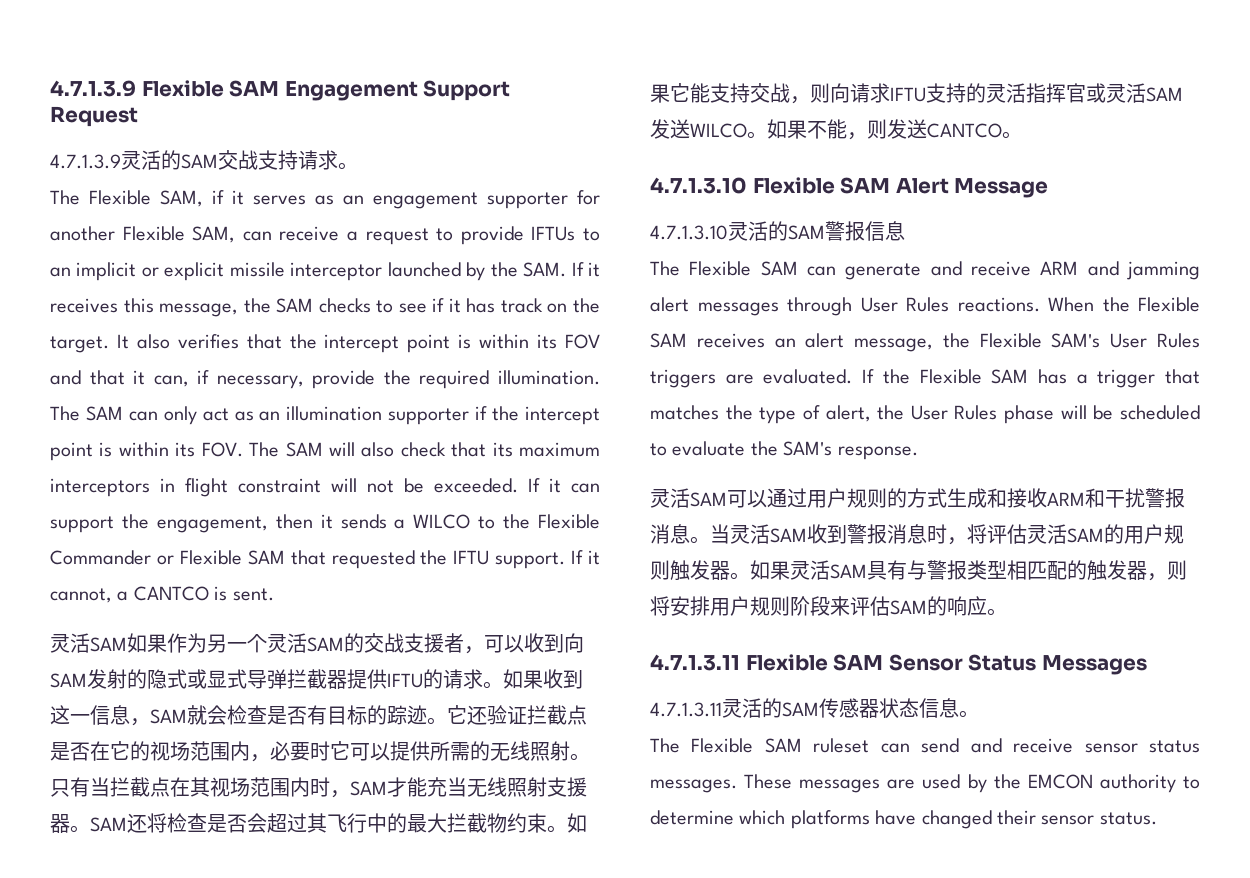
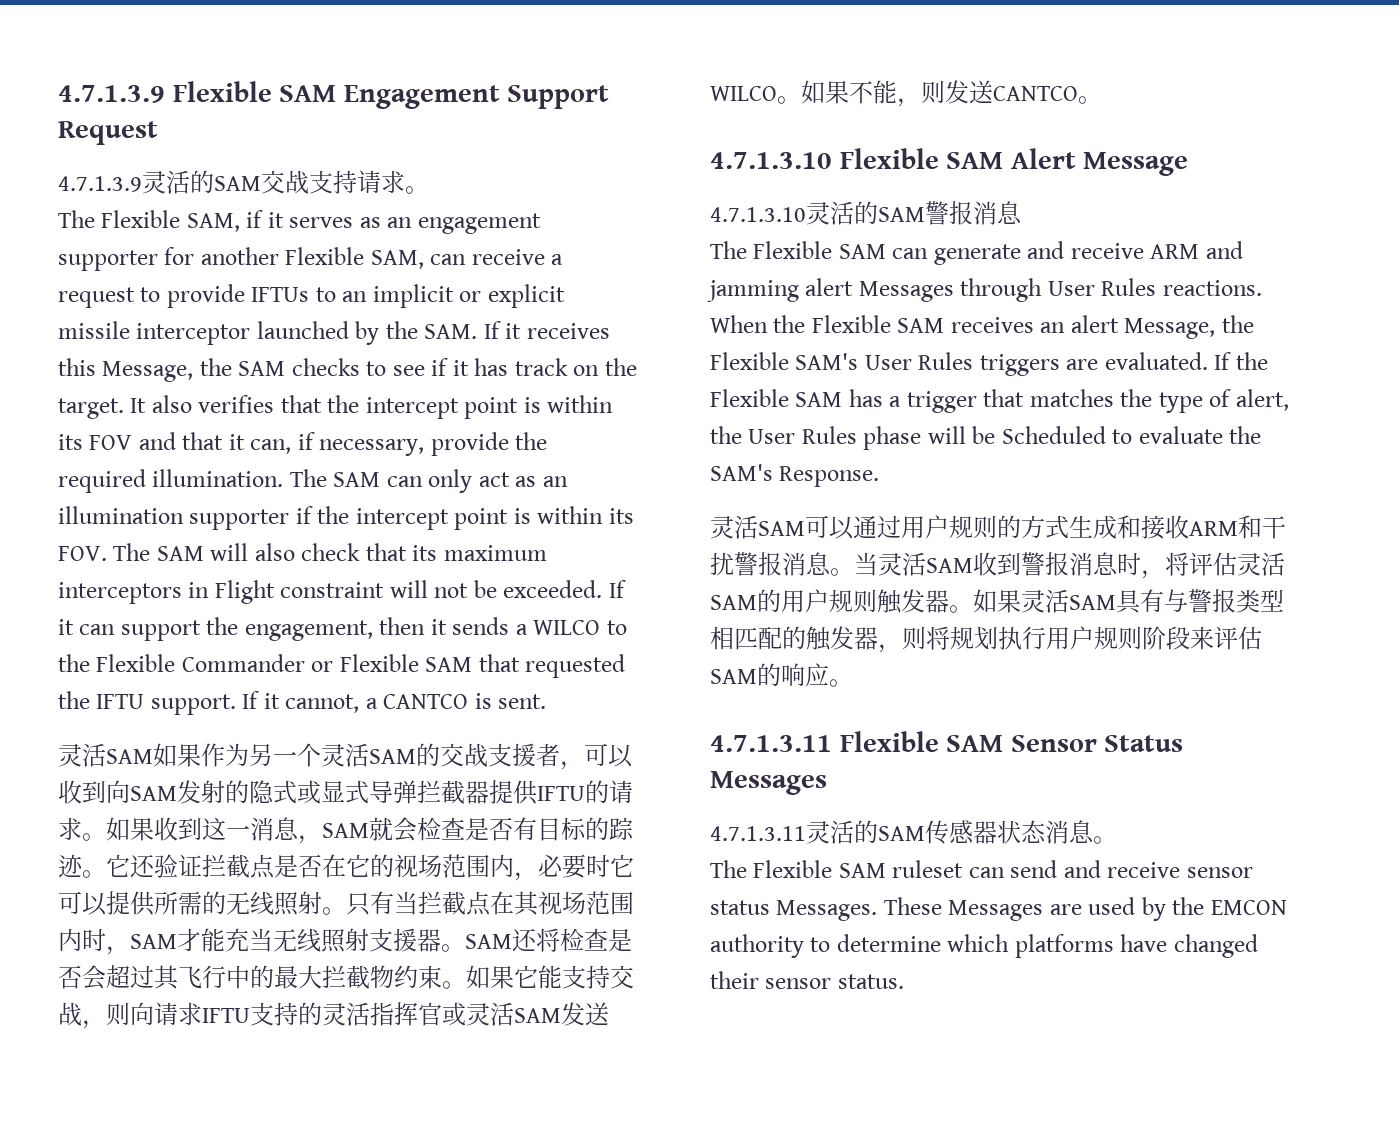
- The Flexible SAM, if it serves as an engagement supporter for another Flexible SAM, can receive a request to provide IFTUs to an implicit or explicit missile interceptor launched by the SAM. If it receives this message, the SAM checks to see if it has track on the target.
+ The Flexible SAM, if it serves as an engagement supporter for another Flexible SAM, can receive a request to provide IFTUs to an implicit or explicit missile interceptor launched by the SAM. If it receives this Message, the SAM checks to see if it has track on the target.
- The SAM can only act as an illumination supporter if the intercept point is within its FOV. The SAM will also check that its maximum interceptors in flight constraint will not be exceeded.
+ The SAM can only act as an illumination supporter if the intercept point is within its FOV. The SAM will also check that its maximum interceptors in Flight constraint will not be exceeded.
- 如果收到这一信息，SAM就会检查是否有目标的踪迹。
+ 如果收到这一消息，SAM就会检查是否有目标的踪迹。
- 4.7.1.3.10灵活的SAM警报信息
+ 4.7.1.3.10灵活的SAM警报消息
- The Flexible SAM can generate and receive ARM and jamming alert messages through User Rules reactions.
+ The Flexible SAM can generate and receive ARM and jamming alert Messages through User Rules reactions.
- When the Flexible SAM receives an alert message, the Flexible SAM's User Rules triggers are evaluated.
+ When the Flexible SAM receives an alert Message, the Flexible SAM's User Rules triggers are evaluated.
- If the Flexible SAM has a trigger that matches the type of alert, the User Rules phase will be scheduled to evaluate the SAM's response.
+ If the Flexible SAM has a trigger that matches the type of alert, the User Rules phase will be Scheduled to evaluate the SAM's Response.
- 如果灵活SAM具有与警报类型相匹配的触发器，则将安排用户规则阶段来评估SAM的响应。
+ 如果灵活SAM具有与警报类型相匹配的触发器，则将规划执行用户规则阶段来评估SAM的响应。
- 4.7.1.3.11灵活的SAM传感器状态信息。
+ 4.7.1.3.11灵活的SAM传感器状态消息。
- The Flexible SAM ruleset can send and receive sensor status messages. These messages are used by the EMCON authority to determine which platforms have changed their sensor status.
+ The Flexible SAM ruleset can send and receive sensor status Messages. These Messages are used by the EMCON authority to determine which platforms have changed their sensor status.

